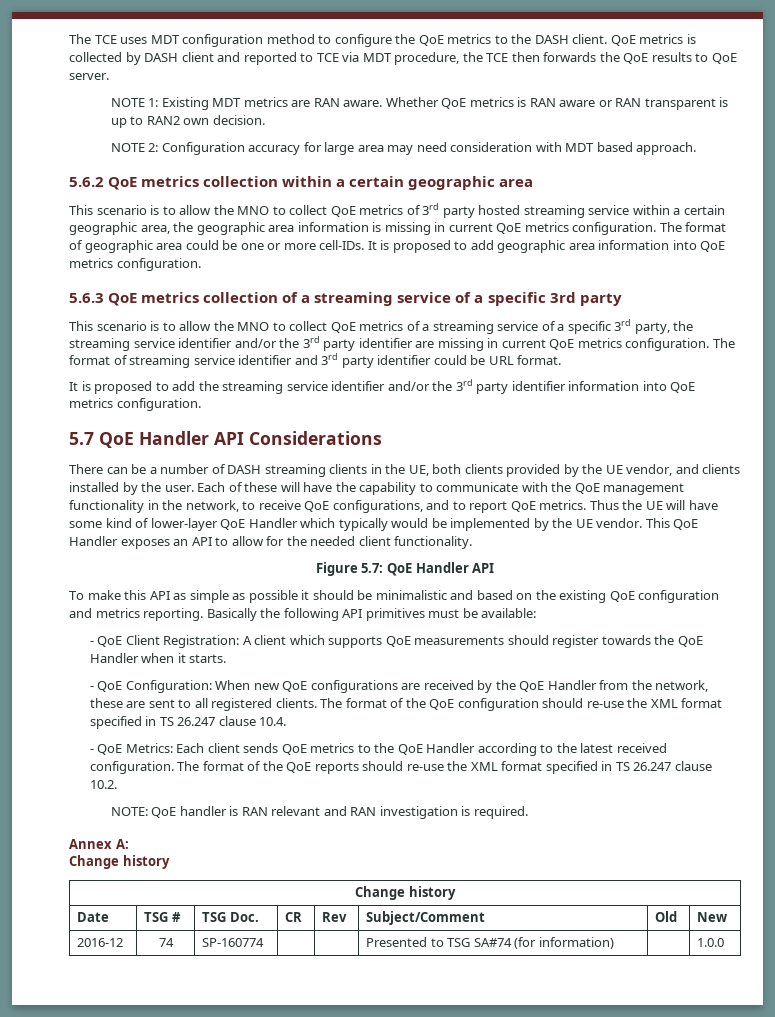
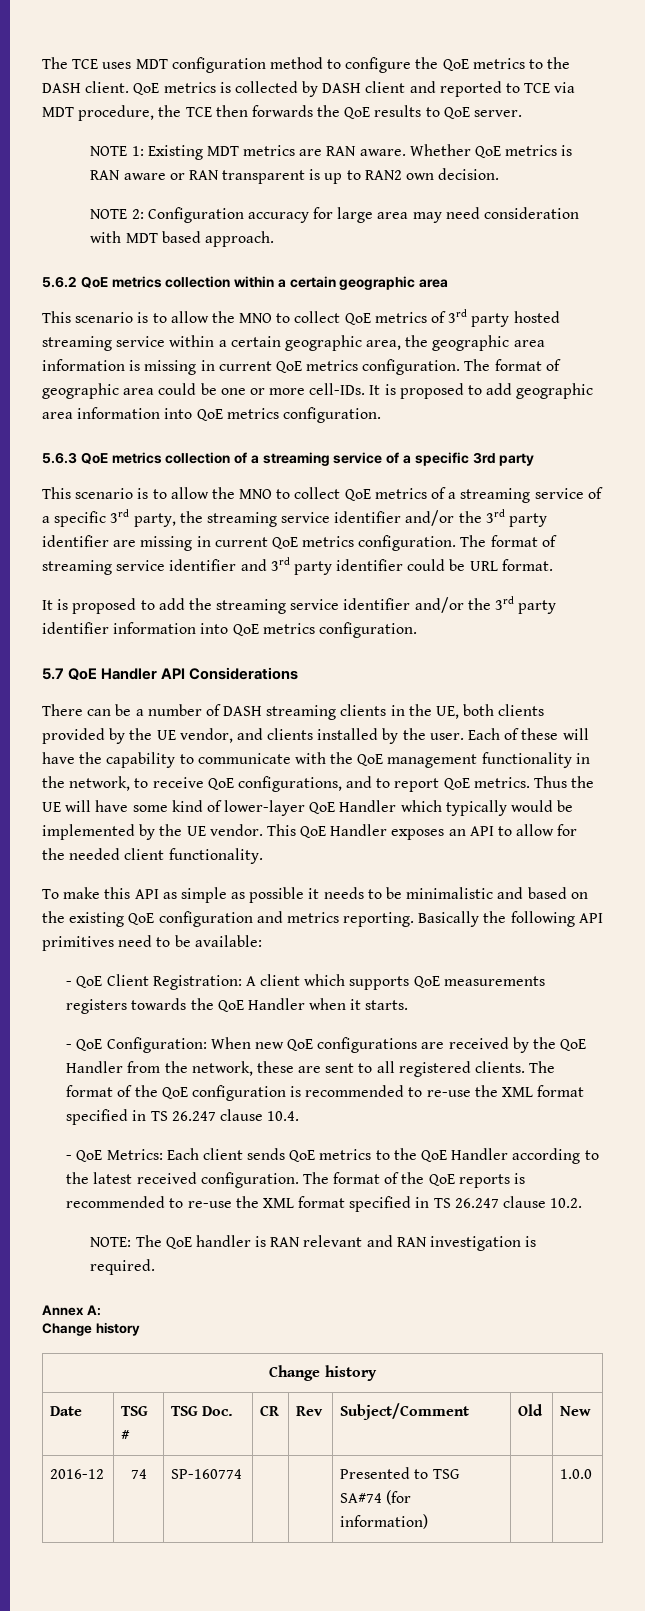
- Figure 5.7: QoE Handler API
- To make this API as simple as possible it should be minimalistic and based on the existing QoE configuration and metrics reporting.
+ To make this API as simple as possible it needs to be minimalistic and based on the existing QoE configuration and metrics reporting.
- Basically the following API primitives must be available:
+ Basically the following API primitives need to be available:
- - QoE Client Registration: A client which supports QoE measurements should register towards the QoE Handler when it starts.
+ - QoE Client Registration: A client which supports QoE measurements registers towards the QoE Handler when it starts.
- The format of the QoE configuration should re-use the XML format specified in TS 26.247 clause 10.4.
+ The format of the QoE configuration is recommended to re-use the XML format specified in TS 26.247 clause 10.4.
- The format of the QoE reports should re-use the XML format specified in TS 26.247 clause 10.2.
+ The format of the QoE reports is recommended to re-use the XML format specified in TS 26.247 clause 10.2.
- NOTE: QoE handler is RAN relevant and RAN investigation is required.
+ NOTE: The QoE handler is RAN relevant and RAN investigation is required.

